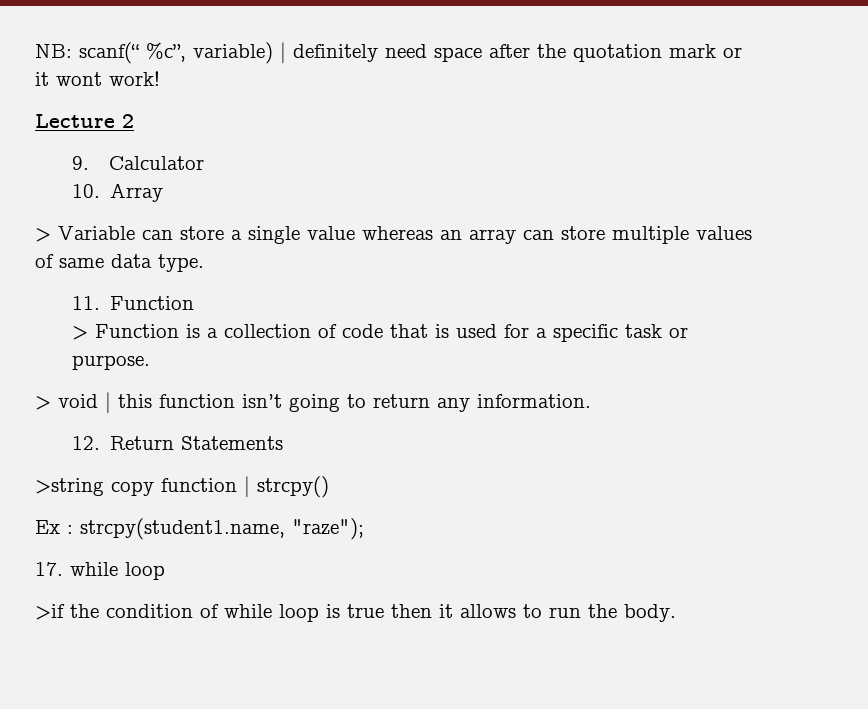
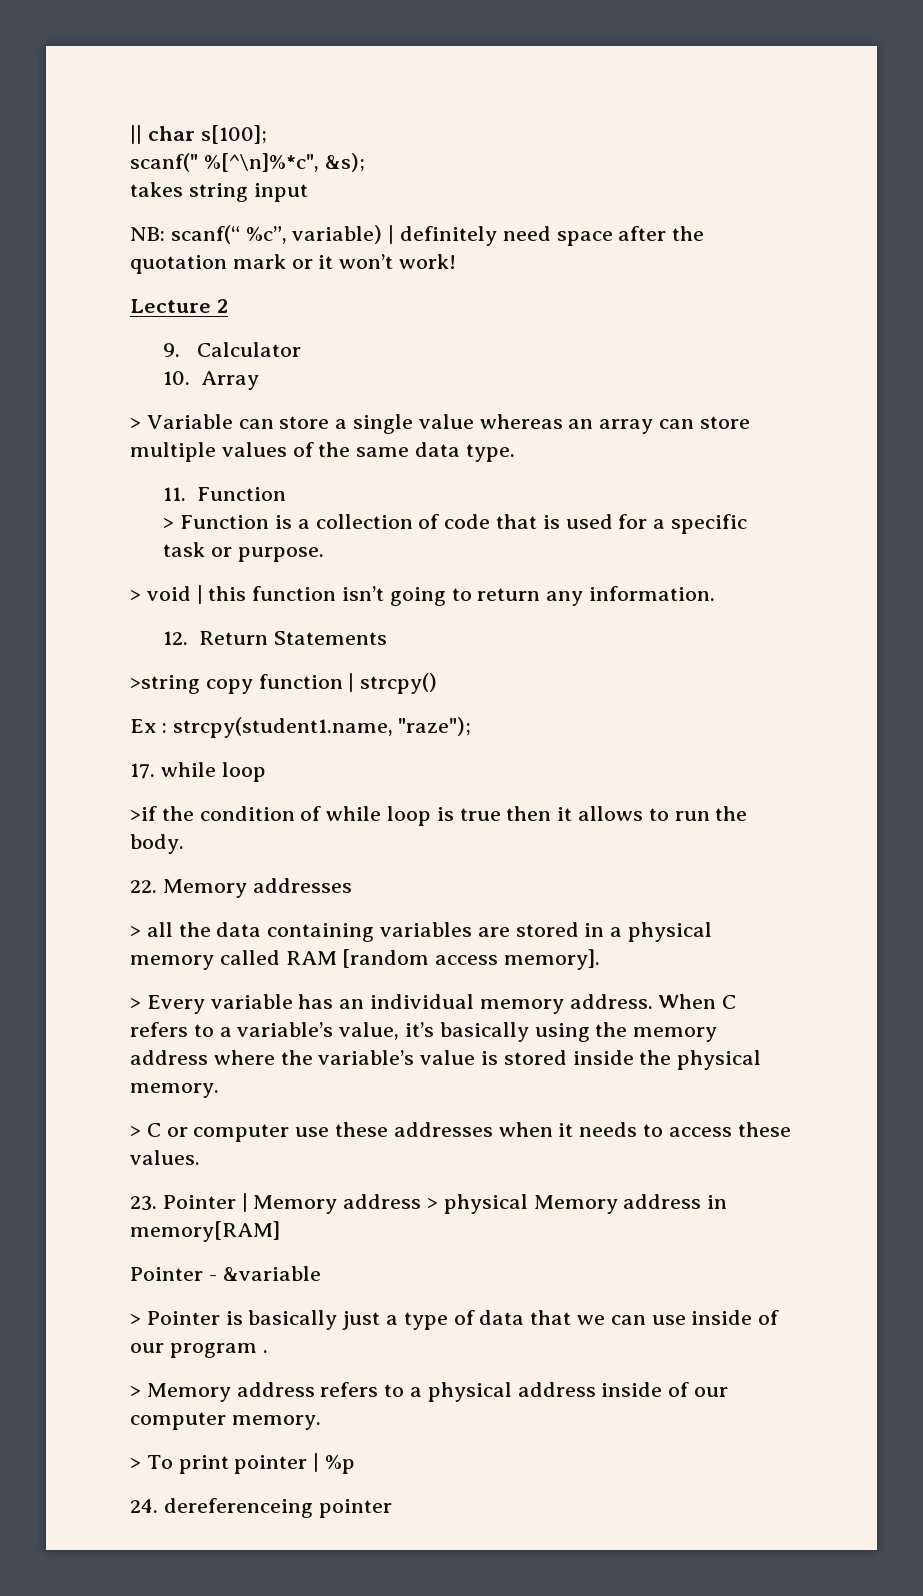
+ || char s[100];
+ scanf(" %[^\n]%*c", &s);
+ takes string input
- NB: scanf(“ %c”, variable) | definitely need space after the quotation mark or it wont work!
+ NB: scanf(“ %c”, variable) | definitely need space after the quotation mark or it won’t work!
- > Variable can store a single value whereas an array can store multiple values of same data type.
+ > Variable can store a single value whereas an array can store multiple values of the same data type.
+ 22. Memory addresses
+ > all the data containing variables are stored in a physical memory called RAM [random access memory].
+ > Every variable has an individual memory address. When C refers to a variable’s value, it’s basically using the memory address where the variable’s value is stored inside the physical memory.
+ > C or computer use these addresses when it needs to access these values.
+ 23. Pointer | Memory address > physical Memory address in memory[RAM]
+ Pointer - &variable
+ > Pointer is basically just a type of data that we can use inside of our program .
+ > Memory address refers to a physical address inside of our computer memory.
+ > To print pointer | %p
+ 24. dereferenceing pointer

